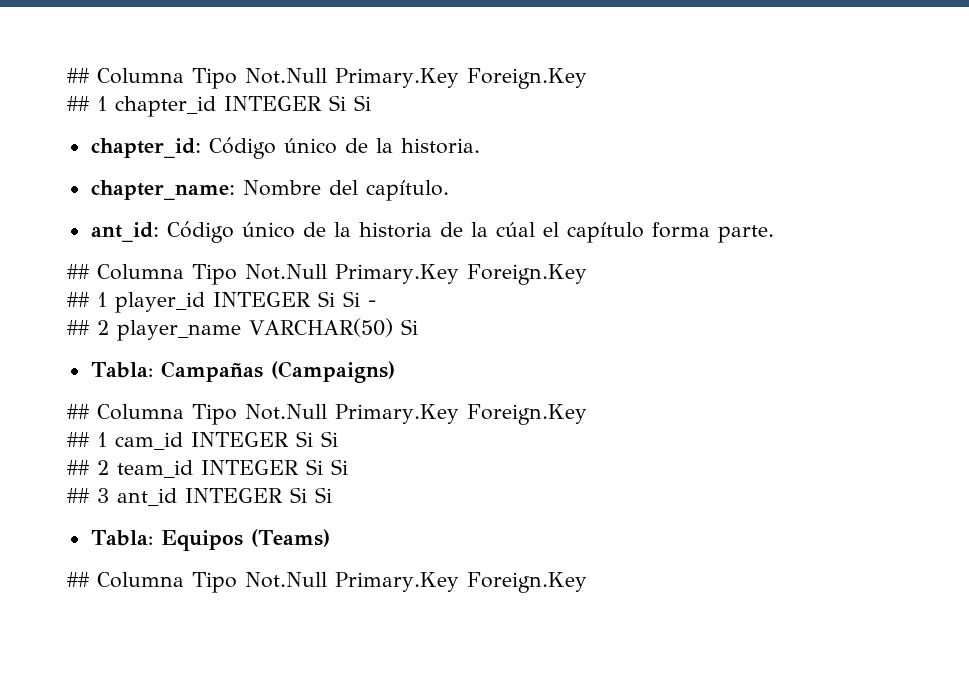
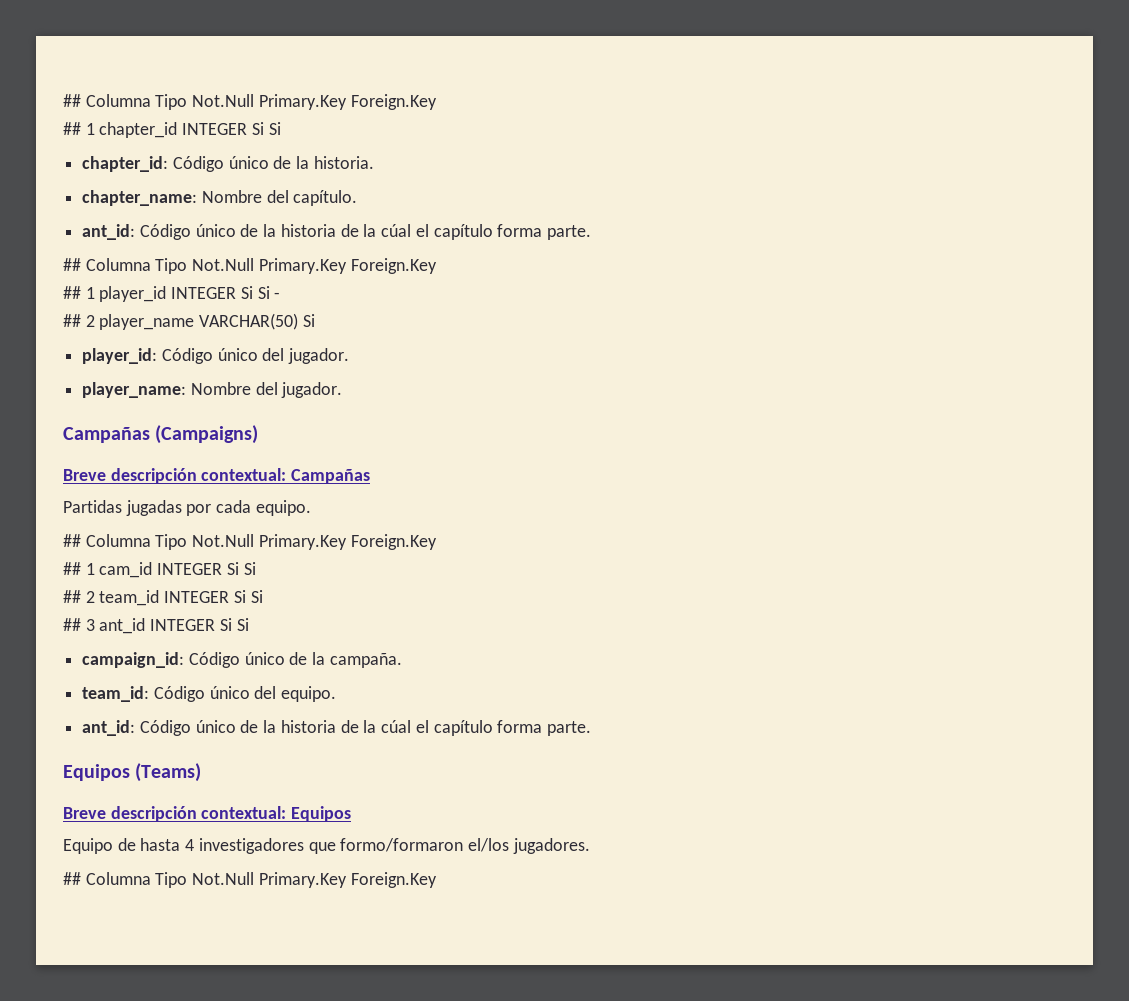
- Tabla: Campañas (Campaigns)
+ player_id: Código único del jugador.
+ player_name: Nombre del jugador.
+ Campañas (Campaigns)
+ Breve descripción contextual: Campañas
+ Partidas jugadas por cada equipo.
- Tabla: Equipos (Teams)
+ campaign_id: Código único de la campaña.
+ team_id: Código único del equipo.
+ ant_id: Código único de la historia de la cúal el capítulo forma parte.
+ Equipos (Teams)
+ Breve descripción contextual: Equipos
+ Equipo de hasta 4 investigadores que formo/formaron el/los jugadores.

